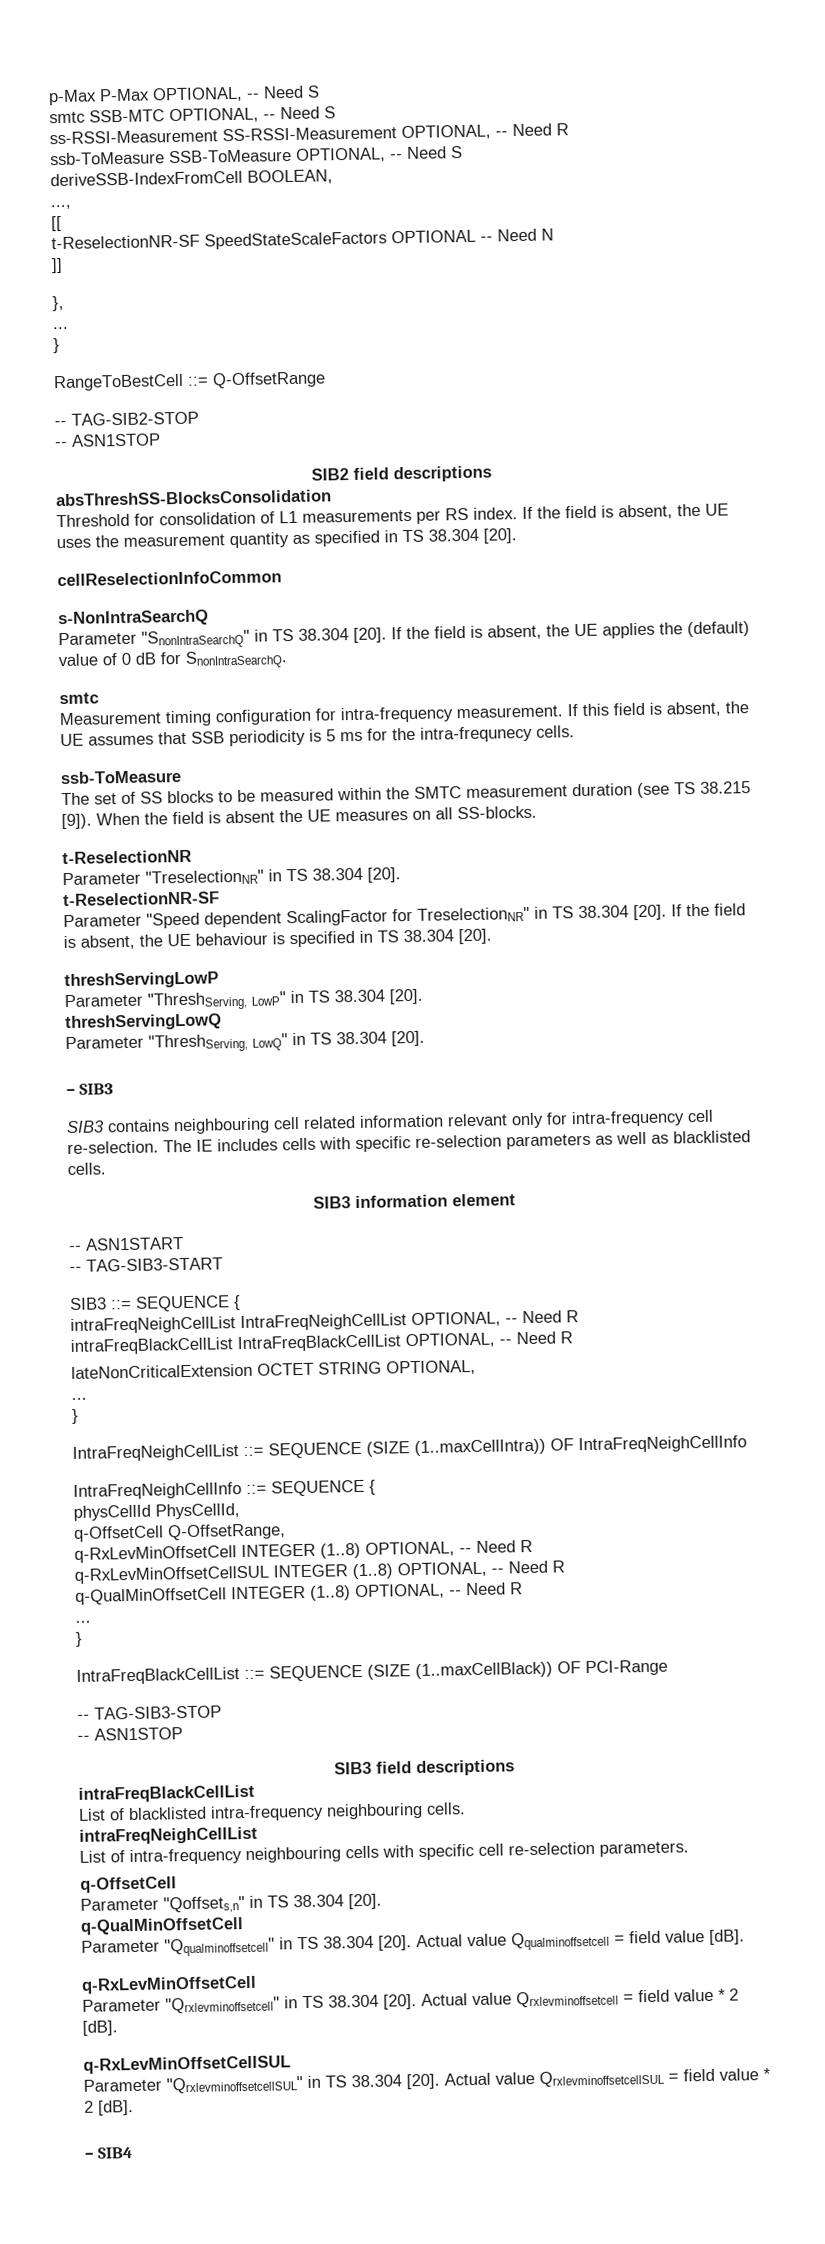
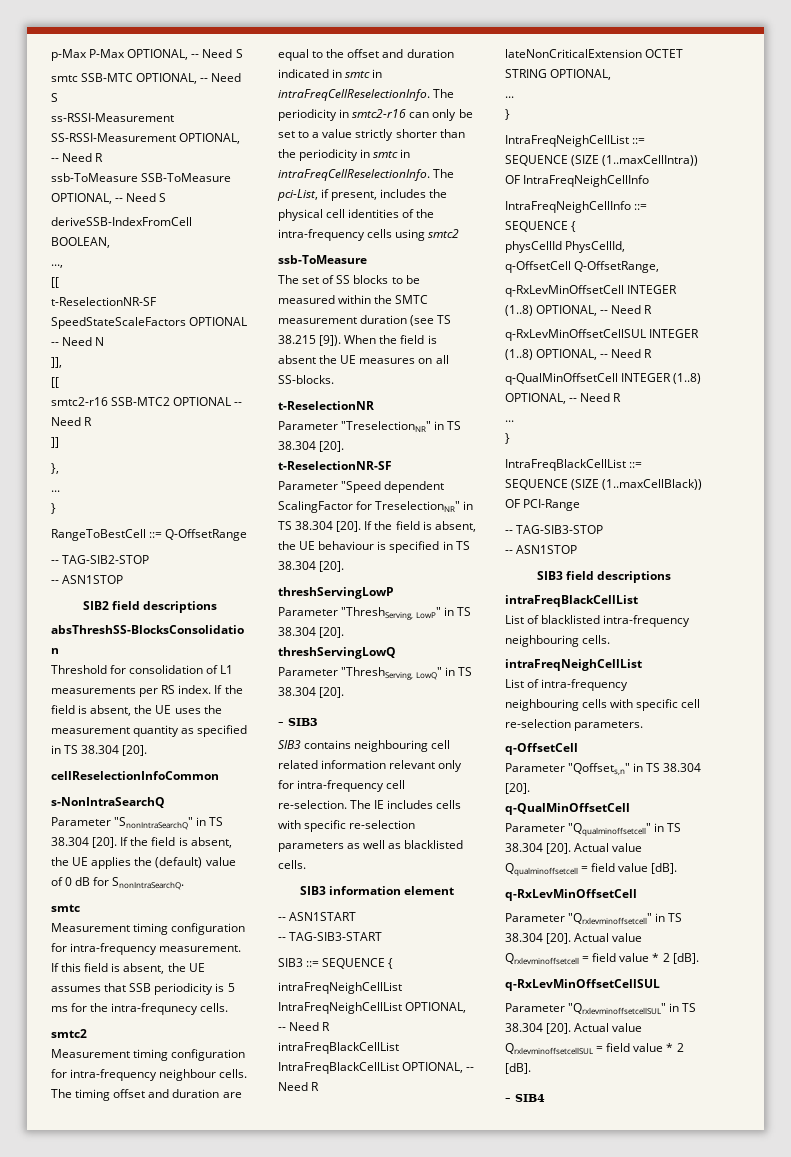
+ ]],
+ [[
+ smtc2-r16 SSB-MTC2 OPTIONAL -- Need R
  If this field is absent, the UE assumes that SSB periodicity is 5 ms for the intra-frequnecy cells.
+ smtc2
+ Measurement timing configuration for intra-frequency neighbour cells. The timing offset and duration are equal to the offset and duration indicated in smtc in intraFreqCellReselectionInfo. The periodicity in smtc2-r16 can only be set to a value strictly shorter than the periodicity in smtc in intraFreqCellReselectionInfo. The pci-List, if present, includes the physical cell identities of the intra-frequency cells using smtc2

